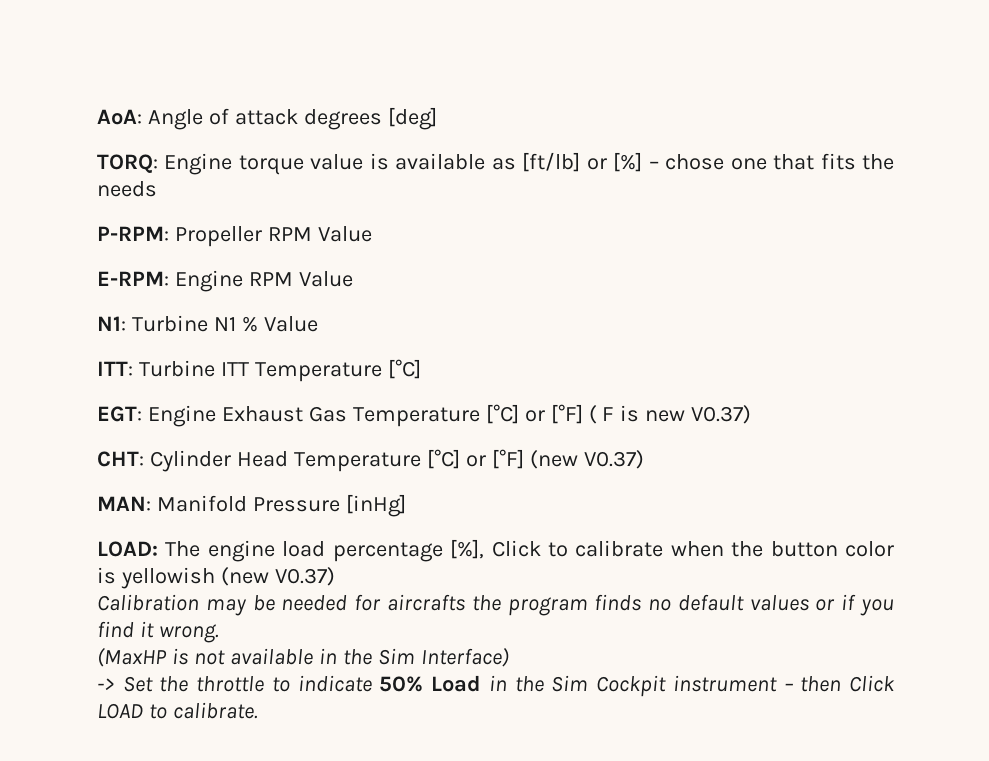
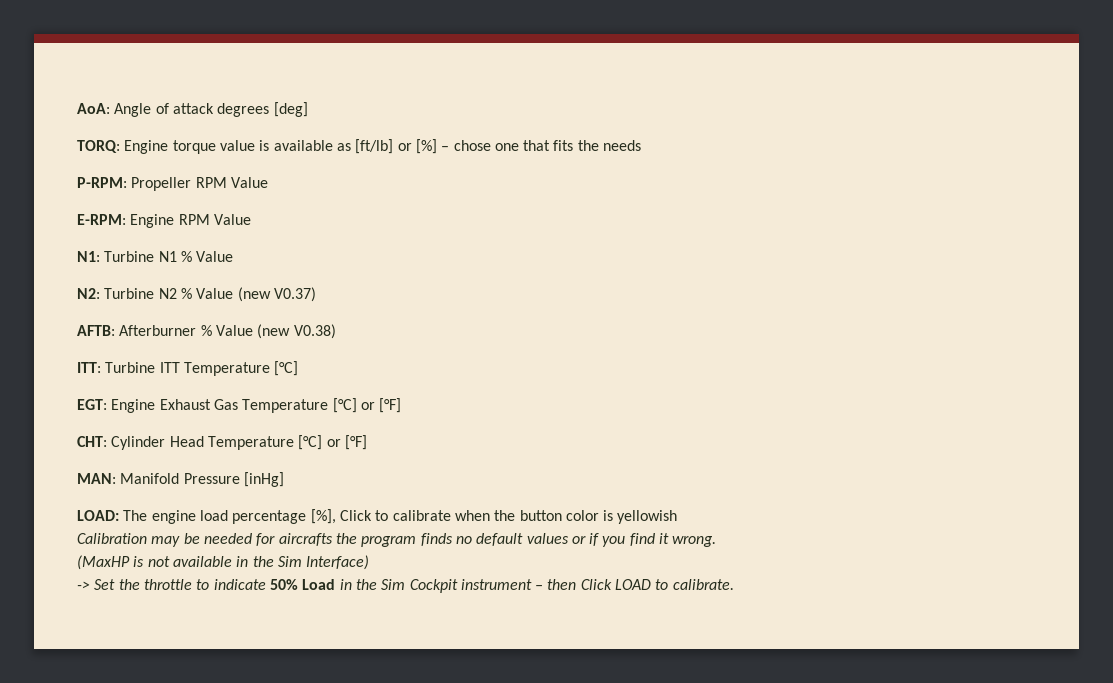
+ N2: Turbine N2 % Value (new V0.37)
+ AFTB: Afterburner % Value (new V0.38)
- EGT: Engine Exhaust Gas Temperature [°C] or [°F] ( F is new V0.37)
+ EGT: Engine Exhaust Gas Temperature [°C] or [°F]
- CHT: Cylinder Head Temperature [°C] or [°F] (new V0.37)
+ CHT: Cylinder Head Temperature [°C] or [°F]
- LOAD: The engine load percentage [%], Click to calibrate when the button color is yellowish (new V0.37)
+ LOAD: The engine load percentage [%], Click to calibrate when the button color is yellowish

